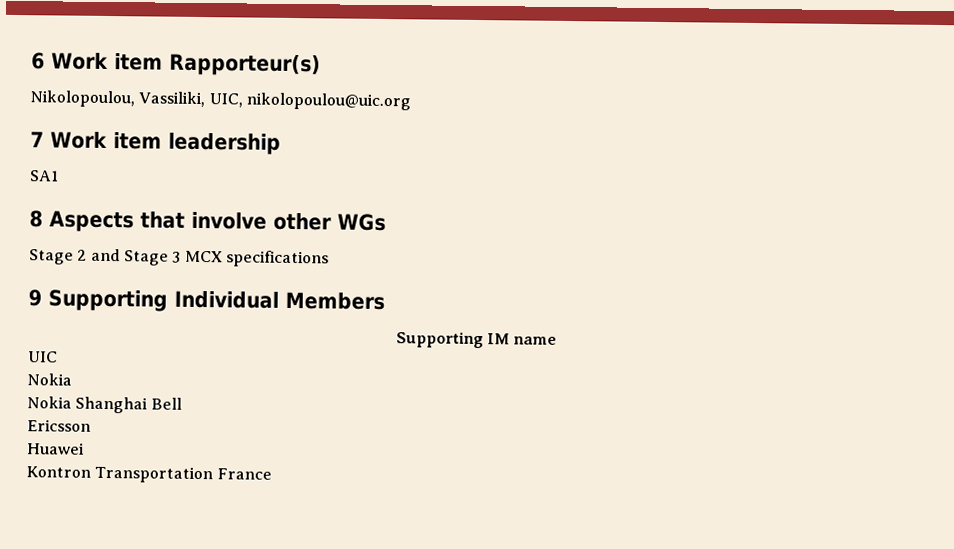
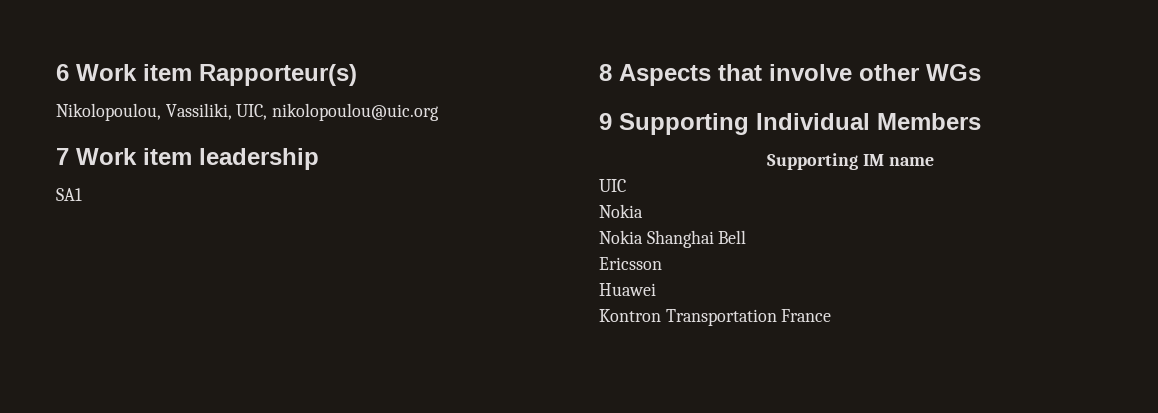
- Stage 2 and Stage 3 MCX specifications

